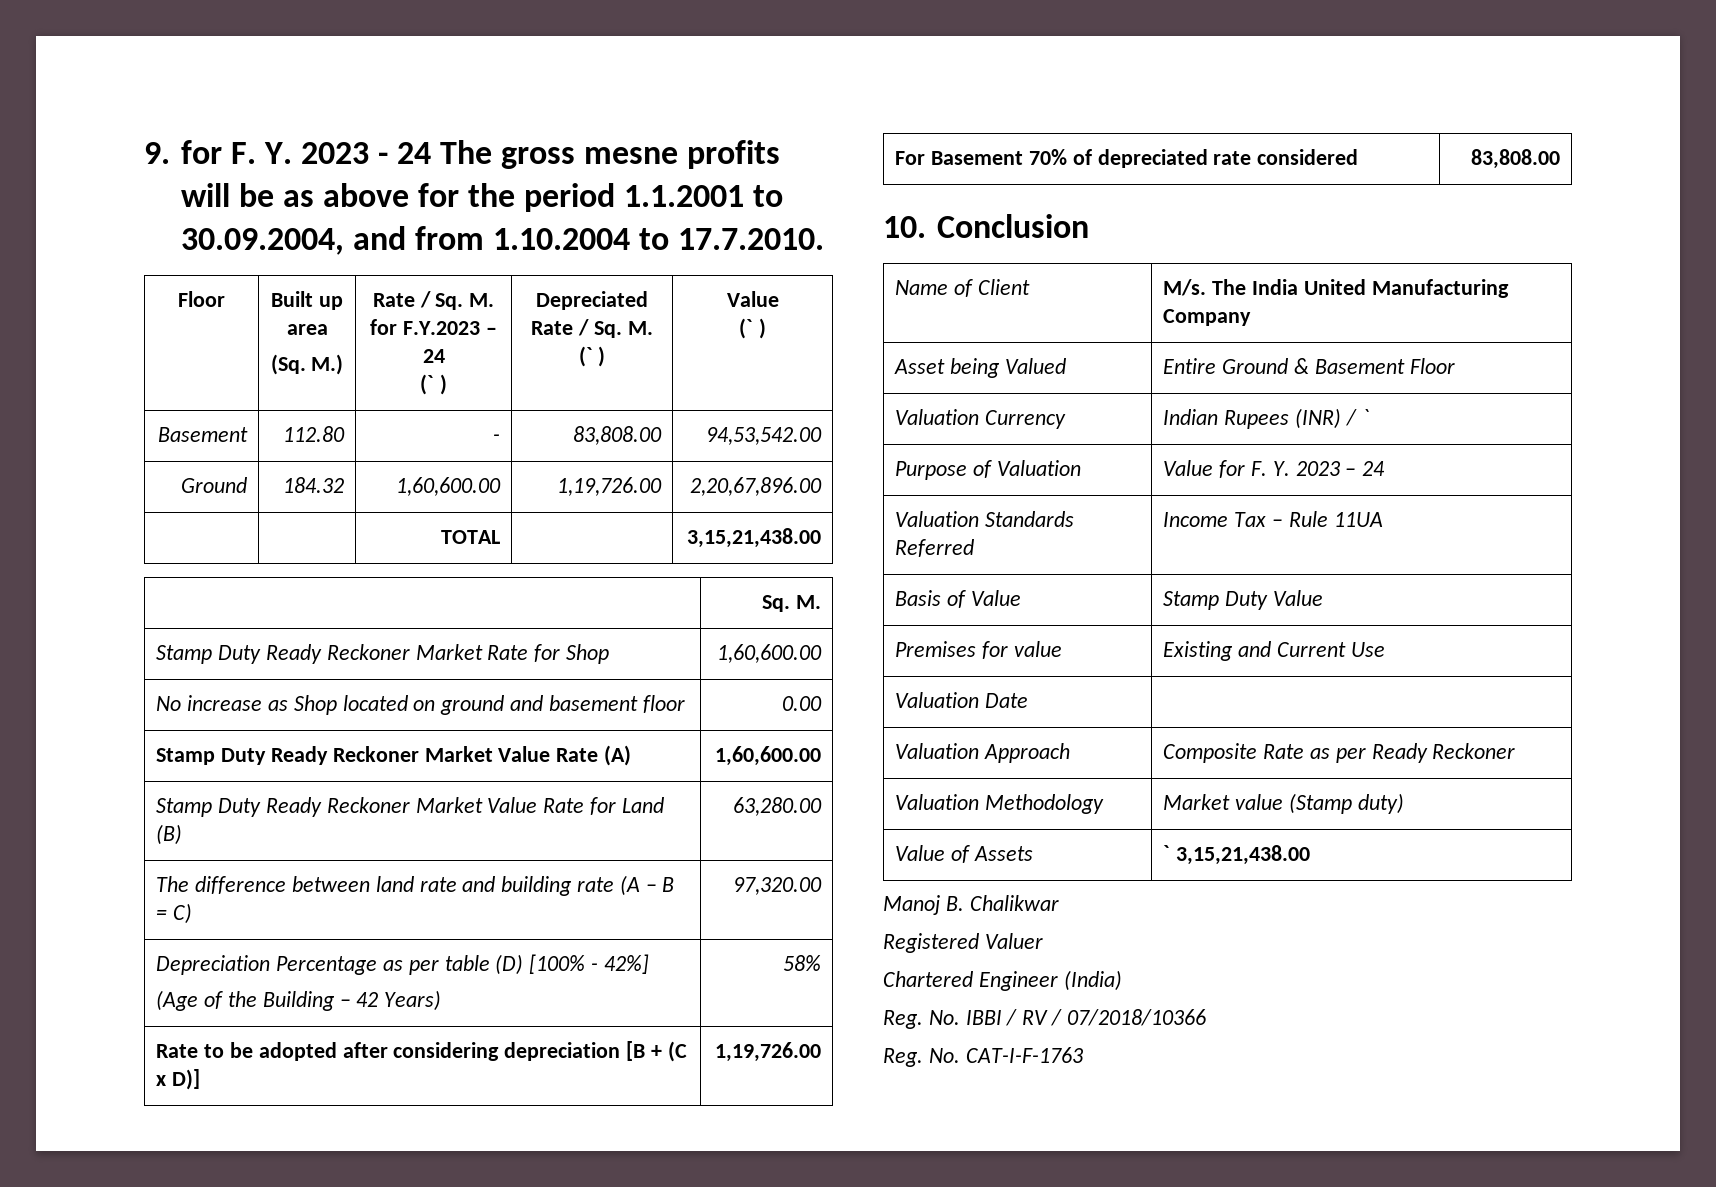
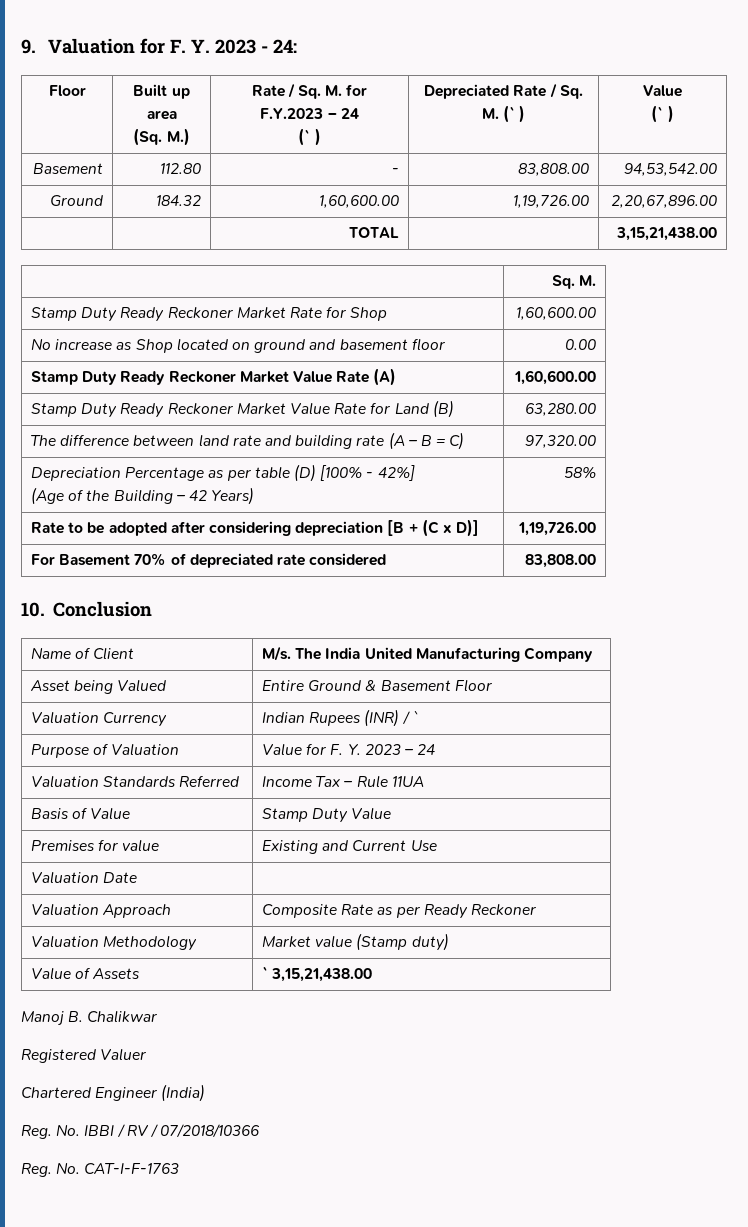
- 9. for F. Y. 2023 - 24 The gross mesne profits will be as above for the period 1.1.2001 to 30.09.2004, and from 1.10.2004 to 17.7.2010.
+ 9. Valuation for F. Y. 2023 - 24:

